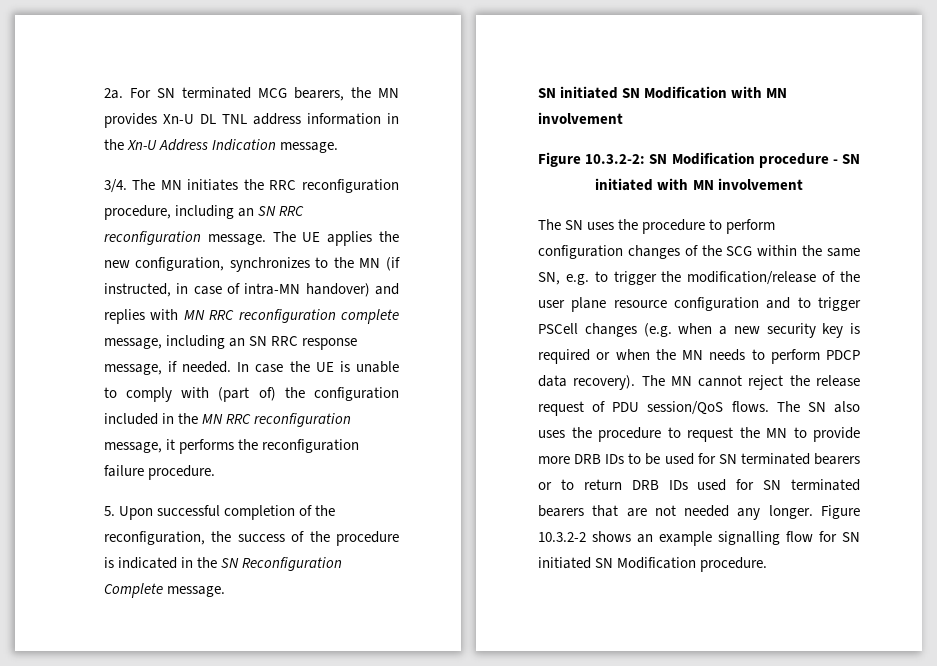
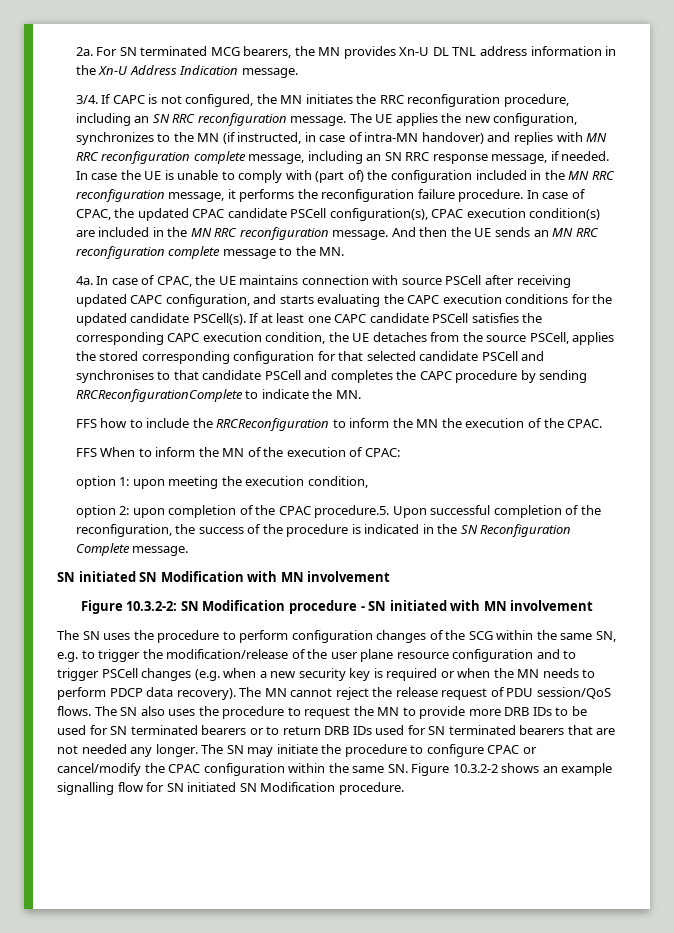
- The MN initiates the RRC reconfiguration procedure, including an SN RRC reconfiguration message.
+ If CAPC is not configured, the MN initiates the RRC reconfiguration procedure, including an SN RRC reconfiguration message.
- In case the UE is unable to comply with (part of) the configuration included in the MN RRC reconfiguration message, it performs the reconfiguration failure procedure.
- 5. Upon successful completion of the reconfiguration, the success of the procedure is indicated in the SN Reconfiguration Complete message.
+ In case the UE is unable to comply with (part of) the configuration included in the MN RRC reconfiguration message, it performs the reconfiguration failure procedure. In case of CPAC, the updated CPAC candidate PSCell configuration(s), CPAC execution condition(s) are included in the MN RRC reconfiguration message. And then the UE sends an MN RRC reconfiguration complete message to the MN.
+ 4a. In case of CPAC, the UE maintains connection with source PSCell after receiving updated CAPC configuration, and starts evaluating the CAPC execution conditions for the updated candidate PSCell(s). If at least one CAPC candidate PSCell satisfies the corresponding CAPC execution condition, the UE detaches from the source PSCell, applies the stored corresponding configuration for that selected candidate PSCell and synchronises to that candidate PSCell and completes the CAPC procedure by sending RRCReconfigurationComplete to indicate the MN.
+ FFS how to include the RRCReconfiguration to inform the MN the execution of the CPAC.
+ FFS When to inform the MN of the execution of CPAC:
+ option 1: upon meeting the execution condition,
+ option 2: upon completion of the CPAC procedure.5. Upon successful completion of the reconfiguration, the success of the procedure is indicated in the SN Reconfiguration Complete message.
- Figure 10.3.2-2 shows an example signalling flow for SN initiated SN Modification procedure.
+ The SN may initiate the procedure to configure CPAC or cancel/modify the CPAC configuration within the same SN. Figure 10.3.2-2 shows an example signalling flow for SN initiated SN Modification procedure.

